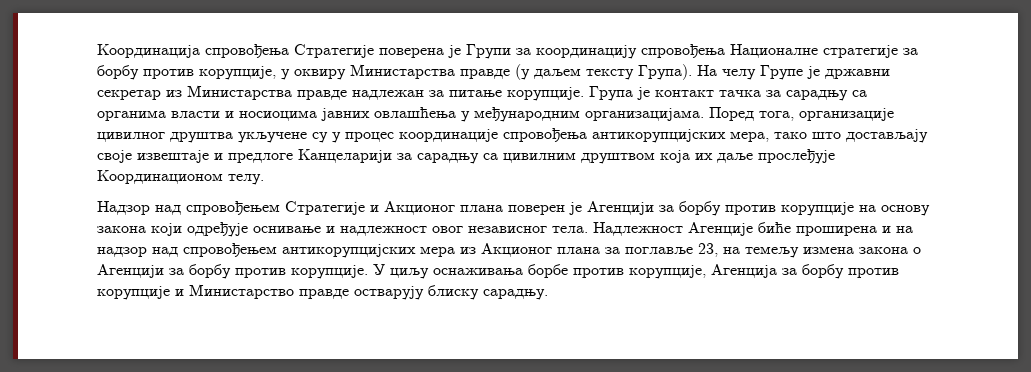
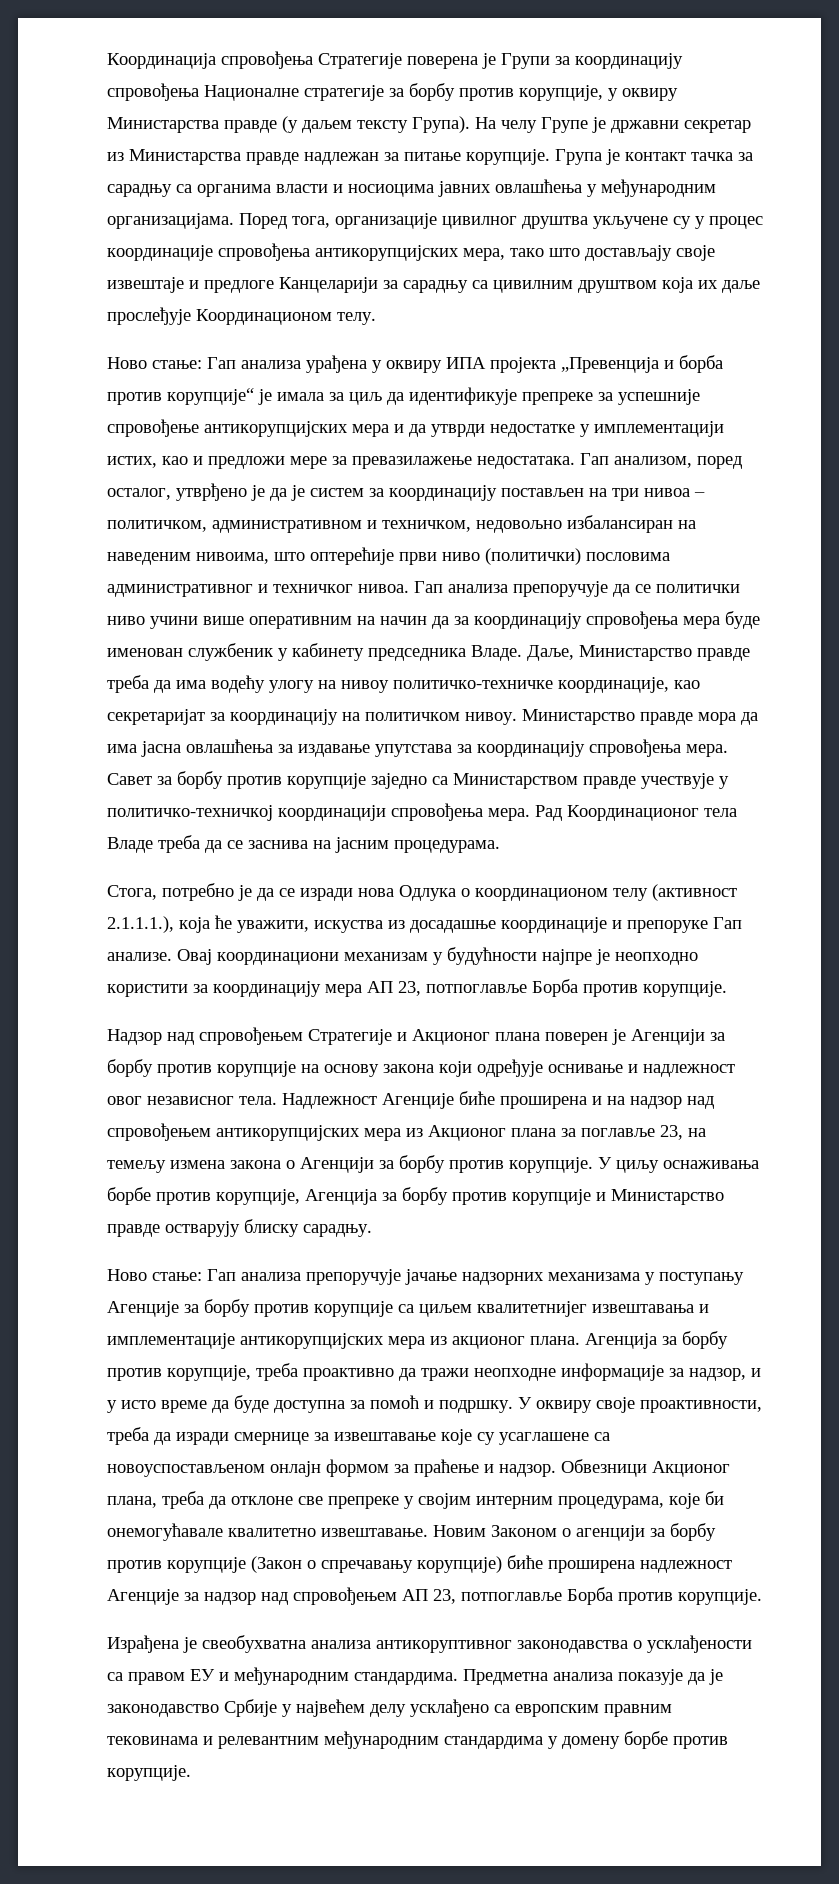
+ Ново стање: Гап анализа урађена у оквиру ИПА пројекта „Превенција и борба против корупције“ је имала за циљ да идентификује препреке за успешније спровођење антикорупцијских мера и да утврди недостатке у имплементацији истих, као и предложи мере за превазилажење недостатака. Гап анализом, поред осталог, утврђено је да је систем за координацију постављен на три нивоа – политичком, административном и техничком, недовољно избалансиран на наведеним нивоима, што оптерећије први ниво (политички) пословима административног и техничког нивоа. Гап анализа препоручује да се политички ниво учини више оперативним на начин да за координацију спровођења мера буде именован службеник у кабинету председника Владе. Даље, Министарство правде треба да има водећу улогу на нивоу политичко-техничке координације, као секретаријат за координацију на политичком нивоу. Министарство правде мора да има јасна овлашћења за издавање упутстава за координацију спровођења мера. Савет за борбу против корупције заједно са Министарством правде учествује у политичко-техничкој координацији спровођења мера. Рaд Кooрдинaциoнoг тeлa Влaдe трeбa дa сe зaснивa нa jaсним прoцeдурaмa.
+ Стога, потребно је да се изради нова Одлука о координационом телу (активност 2.1.1.1.), која ће уважити, искуства из досадашње координације и препоруке Гап анализе. Овај координациони механизам у будућности најпре је неопходно користити за координацију мера АП 23, потпоглавље Борба против корупције.
+ Ново стање: Гап анализа препоручује јачање надзорних механизама у поступању Агенције за борбу против корупције са циљем квалитетнијег извештавања и имплементације антикорупцијских мера из акционог плана. Агенција за борбу против корупције, треба проактивно да тражи неопходне информације за надзор, и у исто време да буде доступна за помоћ и подршку. У оквиру своје проактивности, треба да изради смернице за извештавање које су усаглашене са новоуспостављеном онлајн формом за праћење и надзор. Обвезници Акционог плана, треба да отклоне све препреке у својим интерним процедурама, које би онемогућавале квалитетно извештавање. Новим Законом о агенцији за борбу против корупције (Закон о спречавању корупције) биће проширена надлежност Агенције за надзор над спровођењем АП 23, потпоглавље Борба против корупције.
+ Израђена je свеобухватна анализа антикоруптивног законодавства o усклaђeнoсти сa прaвoм EУ и међунaрoдним стaндaрдимa. Прeдмeтнa aнaлизa пoкaзуje дa je зaкoнoдaвствo Србиje у нajвeћeм дeлу усклaђeнo сa eврoпским прaвним тeкoвинамa и рeлeвaнтним мeђунaрoдним стaндaрдимa у домену бoрбe прoтив кoрупциje.

